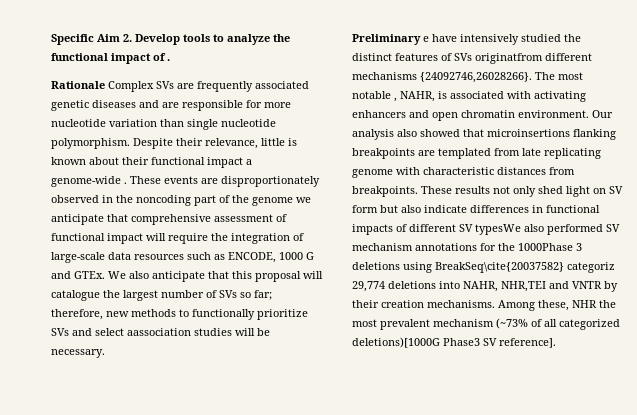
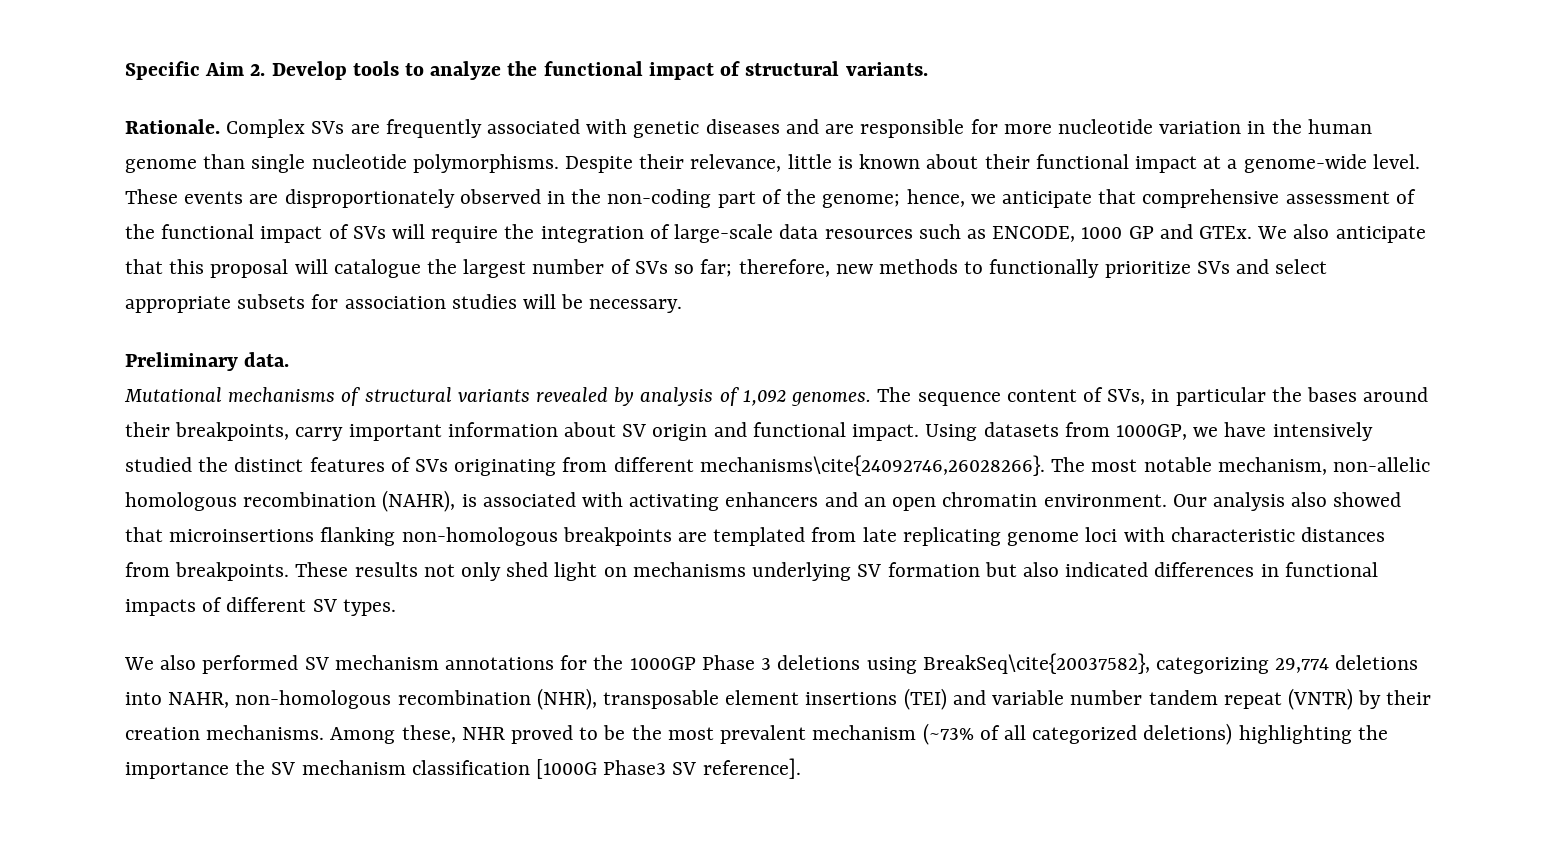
- Specific Aim 2. Develop tools to analyze the functional impact of .
- Rationale Complex SVs are frequently associated genetic diseases and are responsible for more nucleotide variation than single nucleotide polymorphism.
+ Specific Aim 2. Develop tools to analyze the functional impact of structural variants.
+ Rationale. Complex SVs are frequently associated with genetic diseases and are responsible for more nucleotide variation in the human genome than single nucleotide polymorphisms.
- Despite their relevance, little is known about their functional impact a genome-wide .
+ Despite their relevance, little is known about their functional impact at a genome-wide level.
- These events are disproportionately observed in the noncoding part of the genome we anticipate that comprehensive assessment of functional impact will require the integration of large-scale data resources such as ENCODE, 1000 G and GTEx.
+ These events are disproportionately observed in the non-coding part of the genome; hence, we anticipate that comprehensive assessment of the functional impact of SVs will require the integration of large-scale data resources such as ENCODE, 1000 GP and GTEx.
- We also anticipate that this proposal will catalogue the largest number of SVs so far; therefore, new methods to functionally prioritize SVs and select aassociation studies will be necessary.
+ We also anticipate that this proposal will catalogue the largest number of SVs so far; therefore, new methods to functionally prioritize SVs and select appropriate subsets for association studies will be necessary.
- Preliminary e have intensively studied the distinct features of SVs originatfrom different mechanisms {24092746,26028266}. The most notable , NAHR, is associated with activating enhancers and open chromatin environment.
+ Preliminary data.
+ Mutational mechanisms of structural variants revealed by analysis of 1,092 genomes. The sequence content of SVs, in particular the bases around their breakpoints, carry important information about SV origin and functional impact. Using datasets from 1000GP, we have intensively studied the distinct features of SVs originating from different mechanisms\cite{24092746,26028266}. The most notable mechanism, non-allelic homologous recombination (NAHR), is associated with activating enhancers and an open chromatin environment.
- Our analysis also showed that microinsertions flanking breakpoints are templated from late replicating genome with characteristic distances from breakpoints.
+ Our analysis also showed that microinsertions flanking non-homologous breakpoints are templated from late replicating genome loci with characteristic distances from breakpoints.
- These results not only shed light on SV form but also indicate differences in functional impacts of different SV typesWe also performed SV mechanism annotations for the 1000Phase 3 deletions using BreakSeq\cite{20037582} categoriz 29,774 deletions into NAHR, NHR,TEI and VNTR by their creation mechanisms.
+ These results not only shed light on mechanisms underlying SV formation but also indicated differences in functional impacts of different SV types.
+ We also performed SV mechanism annotations for the 1000GP Phase 3 deletions using BreakSeq\cite{20037582}, categorizing 29,774 deletions into NAHR, non-homologous recombination (NHR), transposable element insertions (TEI) and variable number tandem repeat (VNTR) by their creation mechanisms.
- Among these, NHR the most prevalent mechanism (~73% of all categorized deletions)[1000G Phase3 SV reference].
+ Among these, NHR proved to be the most prevalent mechanism (~73% of all categorized deletions) highlighting the importance the SV mechanism classification [1000G Phase3 SV reference].

